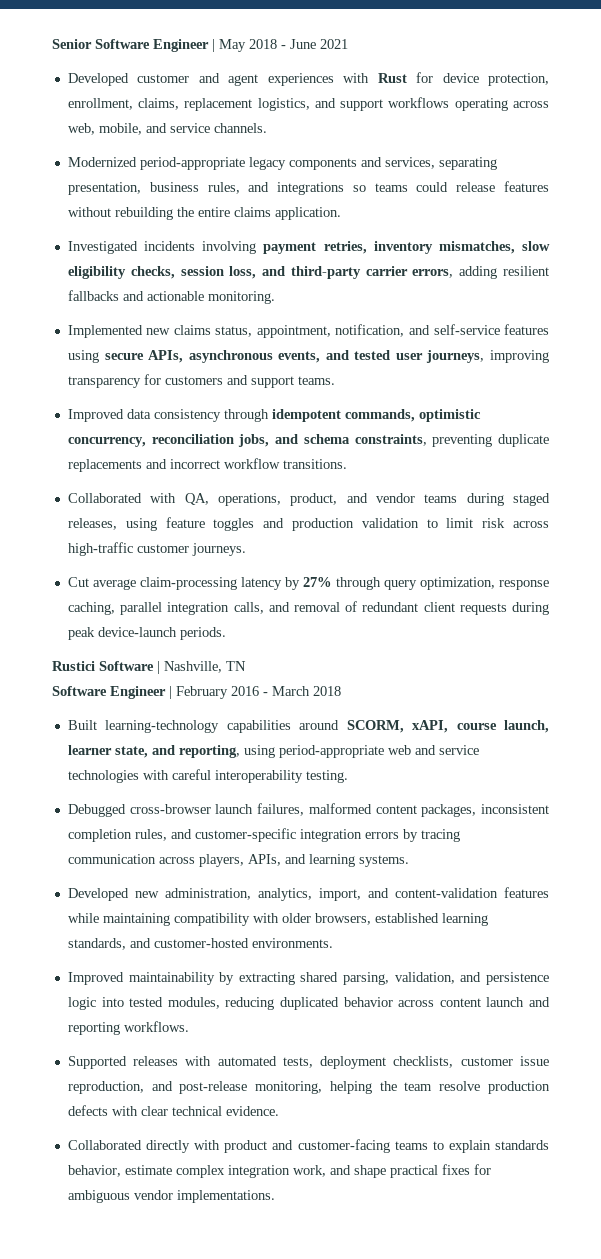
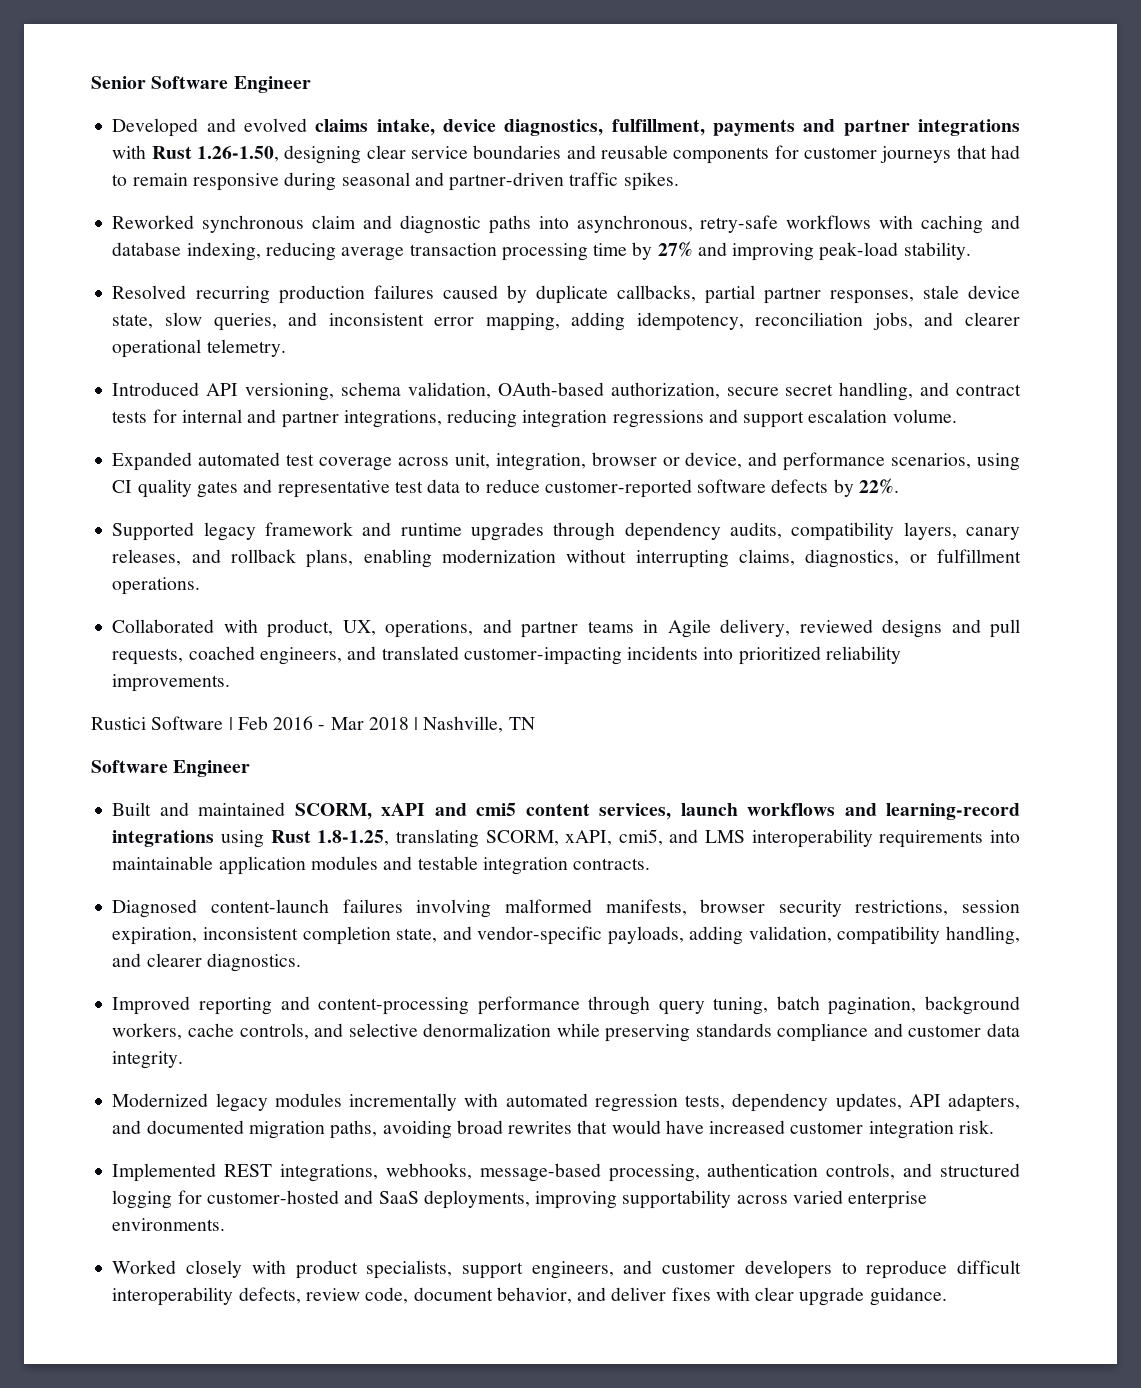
- Senior Software Engineer | May 2018 - June 2021
- Developed customer and agent experiences with Rust for device protection, enrollment, claims, replacement logistics, and support workflows operating across web, mobile, and service channels.
- Modernized period-appropriate legacy components and services, separating presentation, business rules, and integrations so teams could release features without rebuilding the entire claims application.
- Investigated incidents involving payment retries, inventory mismatches, slow eligibility checks, session loss, and third-party carrier errors, adding resilient fallbacks and actionable monitoring.
- Implemented new claims status, appointment, notification, and self-service features using secure APIs, asynchronous events, and tested user journeys, improving transparency for customers and support teams.
- Improved data consistency through idempotent commands, optimistic concurrency, reconciliation jobs, and schema constraints, preventing duplicate replacements and incorrect workflow transitions.
- Collaborated with QA, operations, product, and vendor teams during staged releases, using feature toggles and production validation to limit risk across high-traffic customer journeys.
- Cut average claim-processing latency by 27% through query optimization, response caching, parallel integration calls, and removal of redundant client requests during peak device-launch periods.
- Rustici Software | Nashville, TN
- Software Engineer | February 2016 - March 2018
- Built learning-technology capabilities around SCORM, xAPI, course launch, learner state, and reporting, using period-appropriate web and service technologies with careful interoperability testing.
- Debugged cross-browser launch failures, malformed content packages, inconsistent completion rules, and customer-specific integration errors by tracing communication across players, APIs, and learning systems.
- Developed new administration, analytics, import, and content-validation features while maintaining compatibility with older browsers, established learning standards, and customer-hosted environments.
- Improved maintainability by extracting shared parsing, validation, and persistence logic into tested modules, reducing duplicated behavior across content launch and reporting workflows.
- Supported releases with automated tests, deployment checklists, customer issue reproduction, and post-release monitoring, helping the team resolve production defects with clear technical evidence.
- Collaborated directly with product and customer-facing teams to explain standards behavior, estimate complex integration work, and shape practical fixes for ambiguous vendor implementations.
+ Senior Software Engineer
+ Developed and evolved claims intake, device diagnostics, fulfillment, payments and partner integrations with Rust 1.26-1.50, designing clear service boundaries and reusable components for customer journeys that had to remain responsive during seasonal and partner-driven traffic spikes.
+ Reworked synchronous claim and diagnostic paths into asynchronous, retry-safe workflows with caching and database indexing, reducing average transaction processing time by 27% and improving peak-load stability.
+ Resolved recurring production failures caused by duplicate callbacks, partial partner responses, stale device state, slow queries, and inconsistent error mapping, adding idempotency, reconciliation jobs, and clearer operational telemetry.
+ Introduced API versioning, schema validation, OAuth-based authorization, secure secret handling, and contract tests for internal and partner integrations, reducing integration regressions and support escalation volume.
+ Expanded automated test coverage across unit, integration, browser or device, and performance scenarios, using CI quality gates and representative test data to reduce customer-reported software defects by 22%.
+ Supported legacy framework and runtime upgrades through dependency audits, compatibility layers, canary releases, and rollback plans, enabling modernization without interrupting claims, diagnostics, or fulfillment operations.
+ Collaborated with product, UX, operations, and partner teams in Agile delivery, reviewed designs and pull requests, coached engineers, and translated customer-impacting incidents into prioritized reliability improvements.
+ Rustici Software | Feb 2016 - Mar 2018 | Nashville, TN
+ Software Engineer
+ Built and maintained SCORM, xAPI and cmi5 content services, launch workflows and learning-record integrations using Rust 1.8-1.25, translating SCORM, xAPI, cmi5, and LMS interoperability requirements into maintainable application modules and testable integration contracts.
+ Diagnosed content-launch failures involving malformed manifests, browser security restrictions, session expiration, inconsistent completion state, and vendor-specific payloads, adding validation, compatibility handling, and clearer diagnostics.
+ Improved reporting and content-processing performance through query tuning, batch pagination, background workers, cache controls, and selective denormalization while preserving standards compliance and customer data integrity.
+ Modernized legacy modules incrementally with automated regression tests, dependency updates, API adapters, and documented migration paths, avoiding broad rewrites that would have increased customer integration risk.
+ Implemented REST integrations, webhooks, message-based processing, authentication controls, and structured logging for customer-hosted and SaaS deployments, improving supportability across varied enterprise environments.
+ Worked closely with product specialists, support engineers, and customer developers to reproduce difficult interoperability defects, review code, document behavior, and deliver fixes with clear upgrade guidance.

